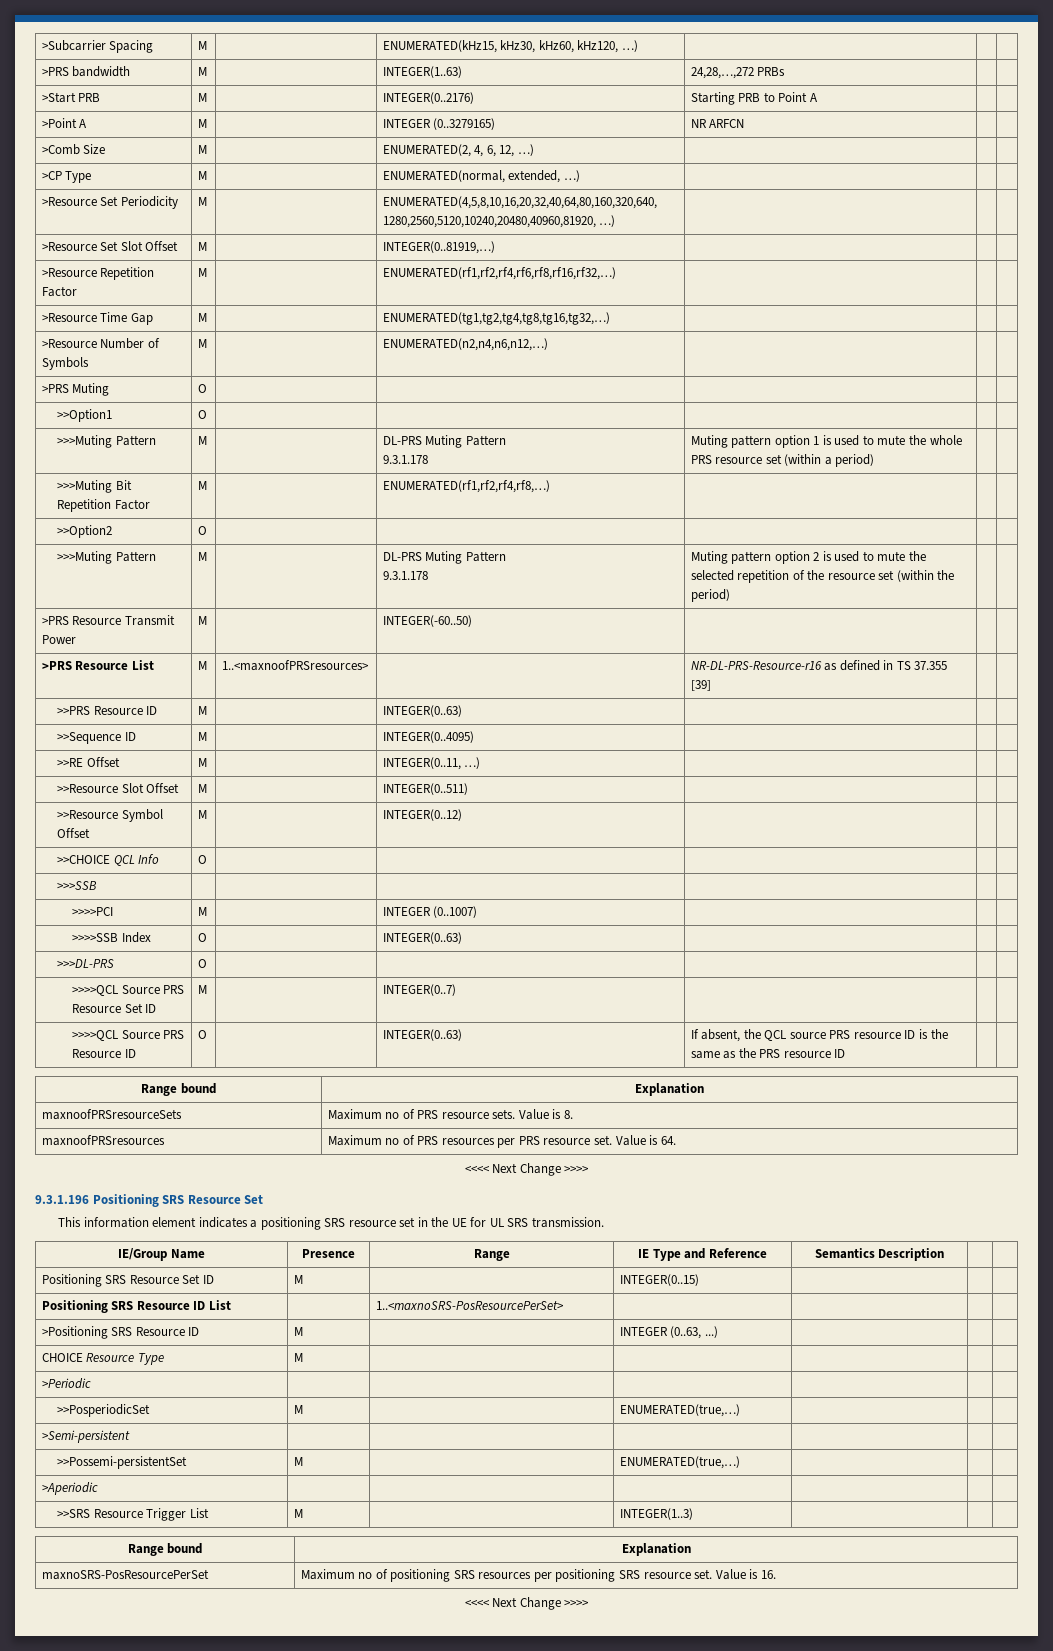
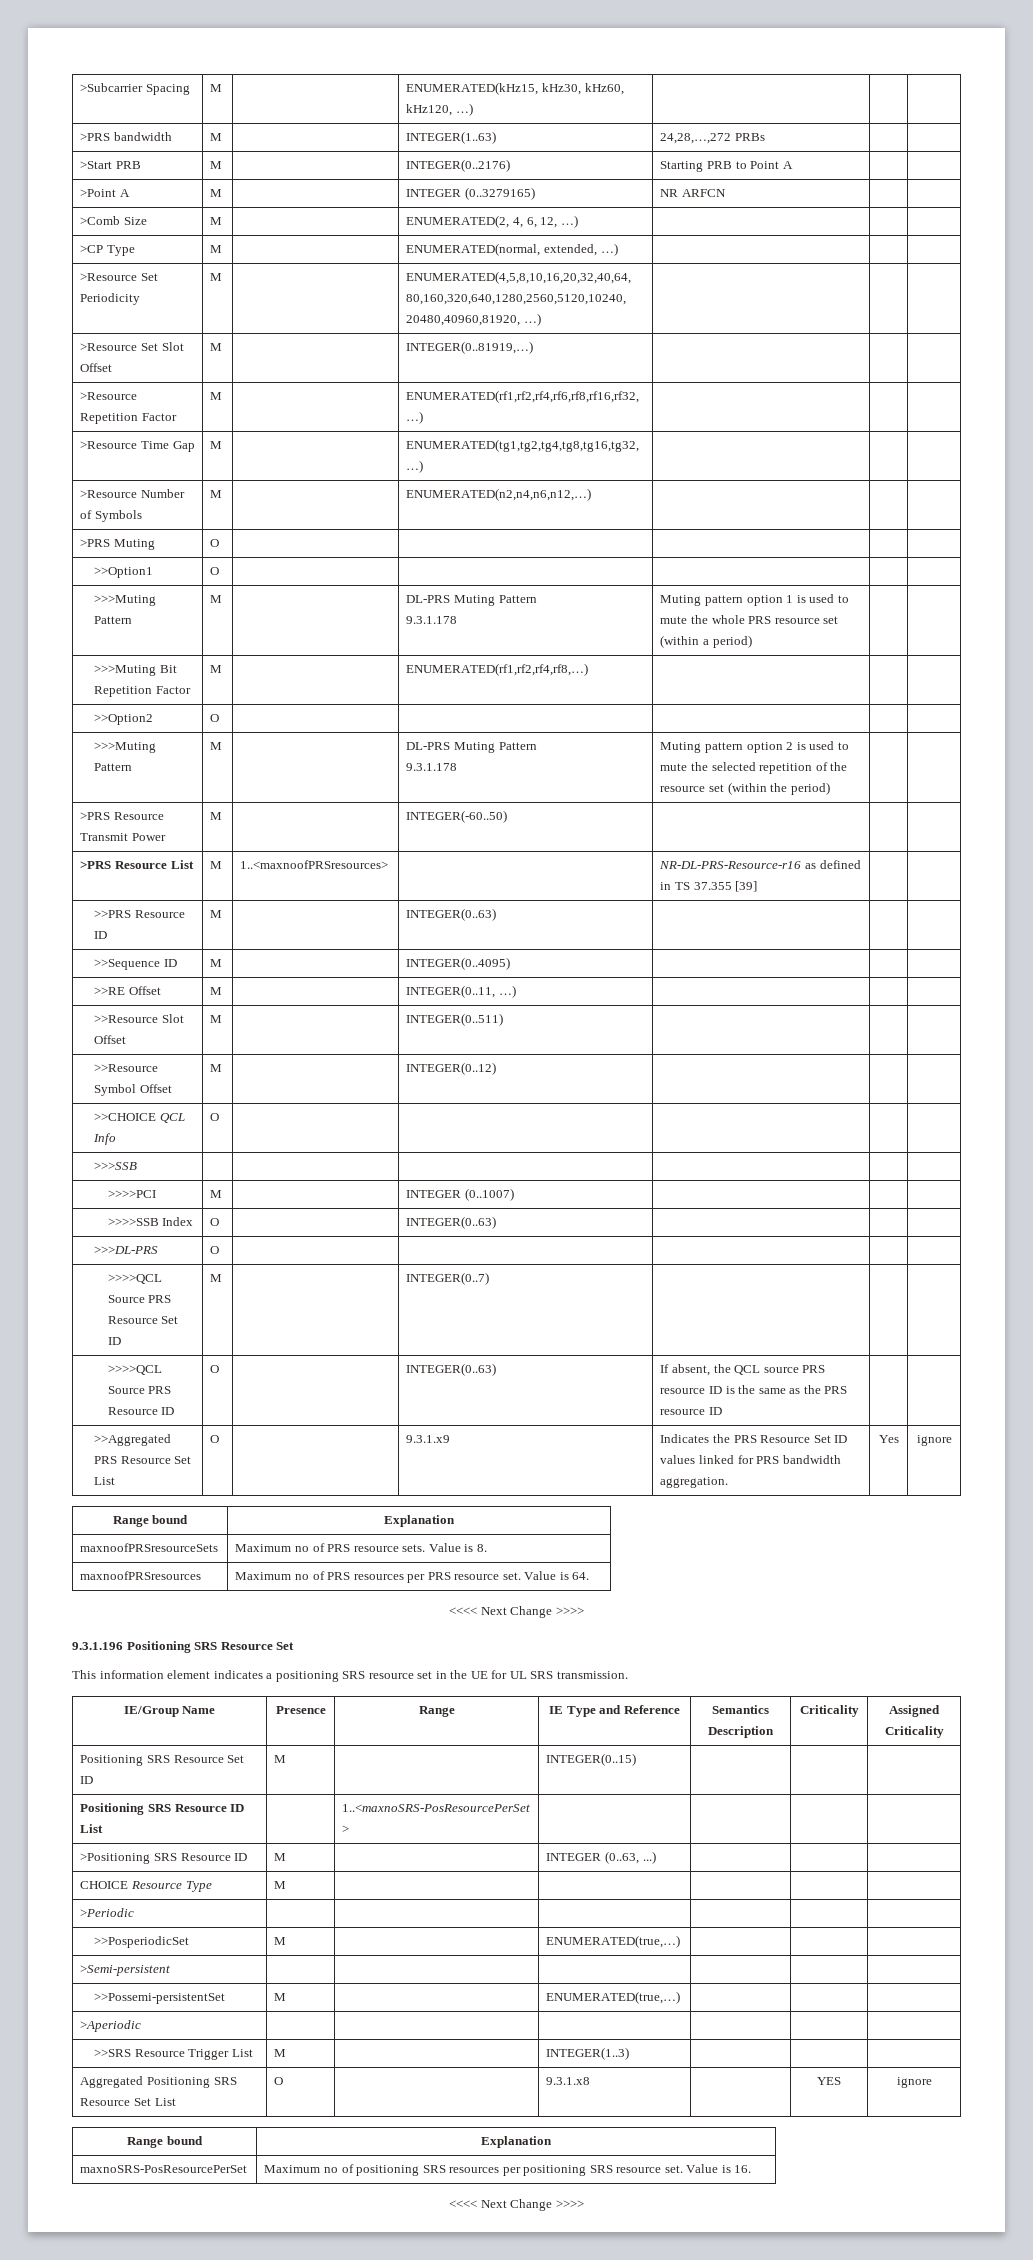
+ >>Aggregated PRS Resource Set List | O | | 9.3.1.x9 | Indicates the PRS Resource Set ID values linked for PRS bandwidth aggregation. | Yes | ignore
- IE/Group Name | Presence | Range | IE Type and Reference | Semantics Description | |
+ IE/Group Name | Presence | Range | IE Type and Reference | Semantics Description | Criticality | Assigned Criticality
+ Aggregated Positioning SRS Resource Set List | O | | 9.3.1.x8 | | YES | ignore

